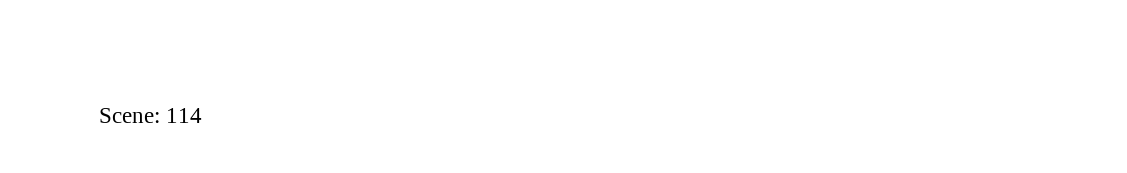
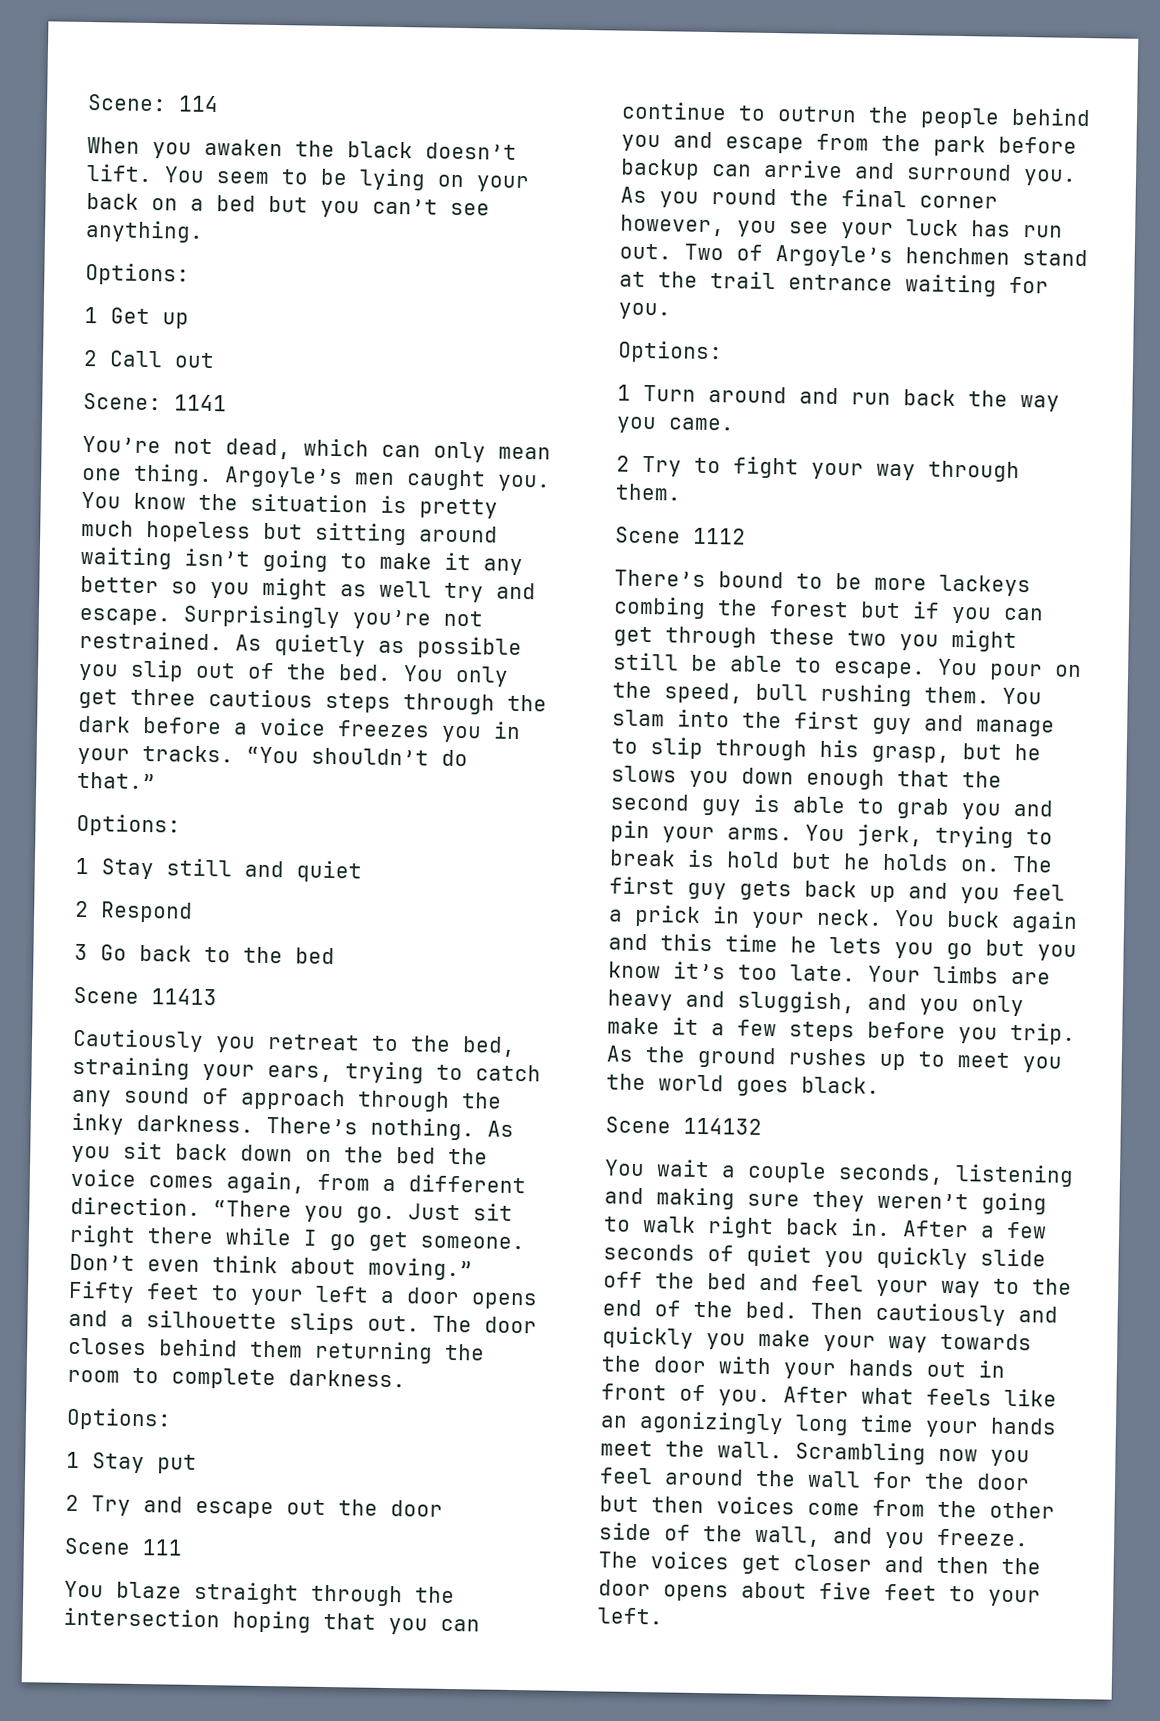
+ When you awaken the black doesn’t lift. You seem to be lying on your back on a bed but you can’t see anything.
+ Options:
+ 1 Get up
+ 2 Call out
+ Scene: 1141
+ You’re not dead, which can only mean one thing. Argoyle’s men caught you. You know the situation is pretty much hopeless but sitting around waiting isn’t going to make it any better so you might as well try and escape. Surprisingly you’re not restrained. As quietly as possible you slip out of the bed. You only get three cautious steps through the dark before a voice freezes you in your tracks. “You shouldn’t do that.”
+ Options:
+ 1 Stay still and quiet
+ 2 Respond
+ 3 Go back to the bed
+ Scene 11413
+ Cautiously you retreat to the bed, straining your ears, trying to catch any sound of approach through the inky darkness. There’s nothing. As you sit back down on the bed the voice comes again, from a different direction. “There you go. Just sit right there while I go get someone. Don’t even think about moving.” Fifty feet to your left a door opens and a silhouette slips out. The door closes behind them returning the room to complete darkness.
+ Options:
+ 1 Stay put
+ 2 Try and escape out the door
+ Scene 111
+ You blaze straight through the intersection hoping that you can continue to outrun the people behind you and escape from the park before backup can arrive and surround you. As you round the final corner however, you see your luck has run out. Two of Argoyle’s henchmen stand at the trail entrance waiting for you.
+ Options:
+ 1 Turn around and run back the way you came.
+ 2 Try to fight your way through them.
+ Scene 1112
+ There’s bound to be more lackeys combing the forest but if you can get through these two you might still be able to escape. You pour on the speed, bull rushing them. You slam into the first guy and manage to slip through his grasp, but he slows you down enough that the second guy is able to grab you and pin your arms. You jerk, trying to break is hold but he holds on. The first guy gets back up and you feel a prick in your neck. You buck again and this time he lets you go but you know it’s too late. Your limbs are heavy and sluggish, and you only make it a few steps before you trip. As the ground rushes up to meet you the world goes black.
+ Scene 114132
+ You wait a couple seconds, listening and making sure they weren’t going to walk right back in. After a few seconds of quiet you quickly slide off the bed and feel your way to the end of the bed. Then cautiously and quickly you make your way towards the door with your hands out in front of you. After what feels like an agonizingly long time your hands meet the wall. Scrambling now you feel around the wall for the door but then voices come from the other side of the wall, and you freeze. The voices get closer and then the door opens about five feet to your left.

